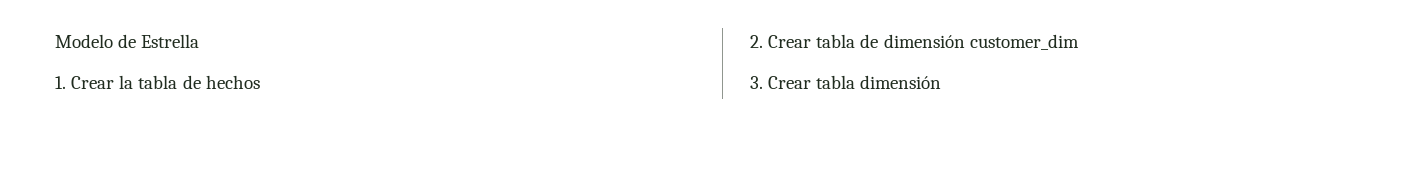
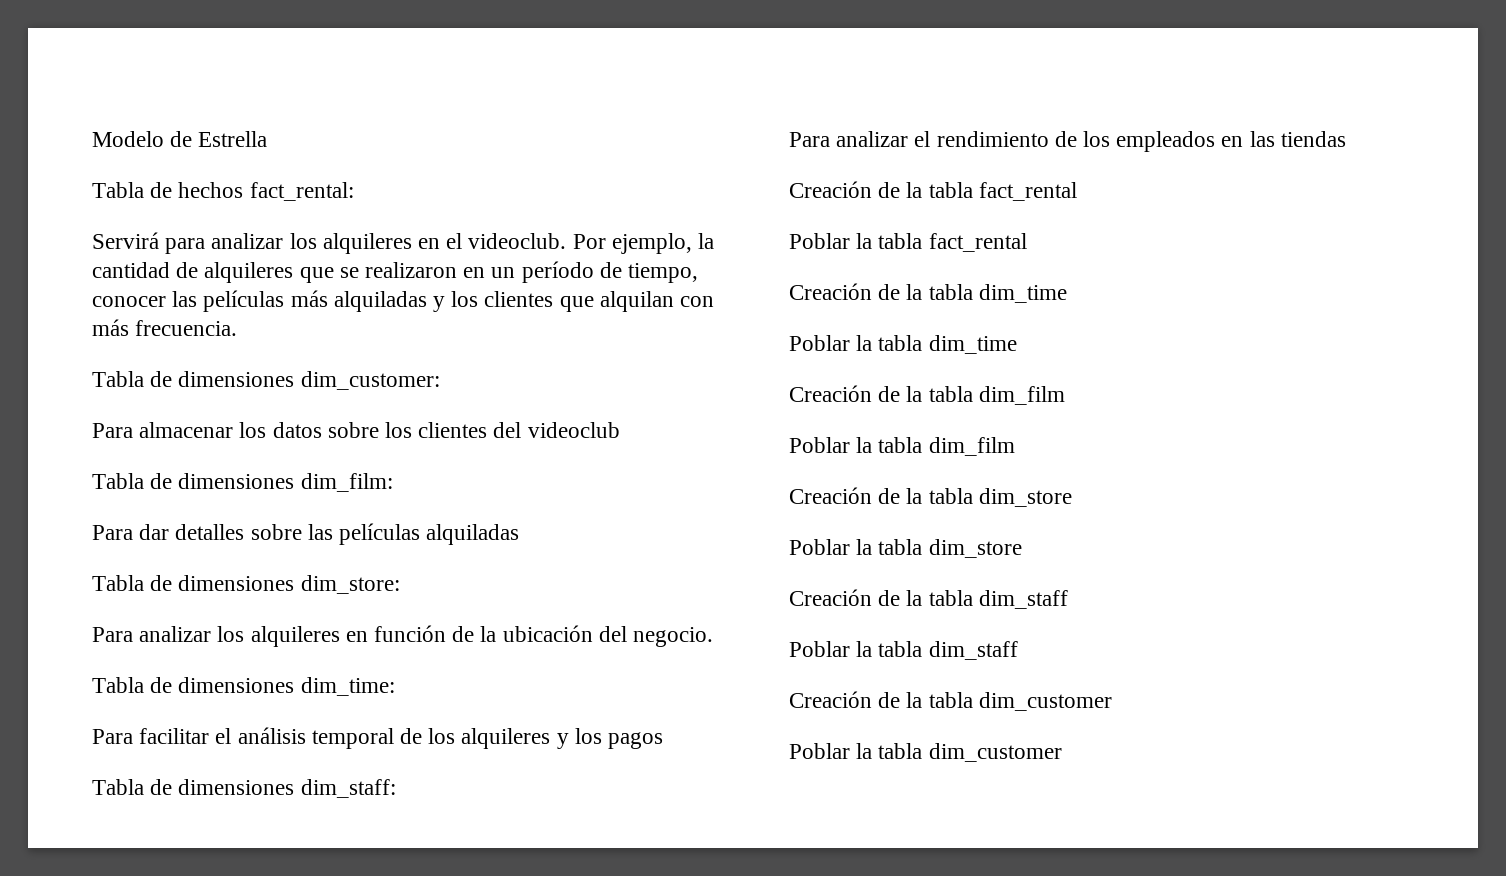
- 1. Crear la tabla de hechos
- 2. Crear tabla de dimensión customer_dim
- 3. Crear tabla dimensión
+ Tabla de hechos fact_rental:
+ Servirá para analizar los alquileres en el videoclub. Por ejemplo, la cantidad de alquileres que se realizaron en un período de tiempo, conocer las películas más alquiladas y los clientes que alquilan con más frecuencia.
+ Tabla de dimensiones dim_customer:
+ Para almacenar los datos sobre los clientes del videoclub
+ Tabla de dimensiones dim_film:
+ Para dar detalles sobre las películas alquiladas
+ Tabla de dimensiones dim_store:
+ Para analizar los alquileres en función de la ubicación del negocio.
+ Tabla de dimensiones dim_time:
+ Para facilitar el análisis temporal de los alquileres y los pagos
+ Tabla de dimensiones dim_staff:
+ Para analizar el rendimiento de los empleados en las tiendas
+ Creación de la tabla fact_rental
+ Poblar la tabla fact_rental
+ Creación de la tabla dim_time
+ Poblar la tabla dim_time
+ Creación de la tabla dim_film
+ Poblar la tabla dim_film
+ Creación de la tabla dim_store
+ Poblar la tabla dim_store
+ Creación de la tabla dim_staff
+ Poblar la tabla dim_staff
+ Creación de la tabla dim_customer
+ Poblar la tabla dim_customer

